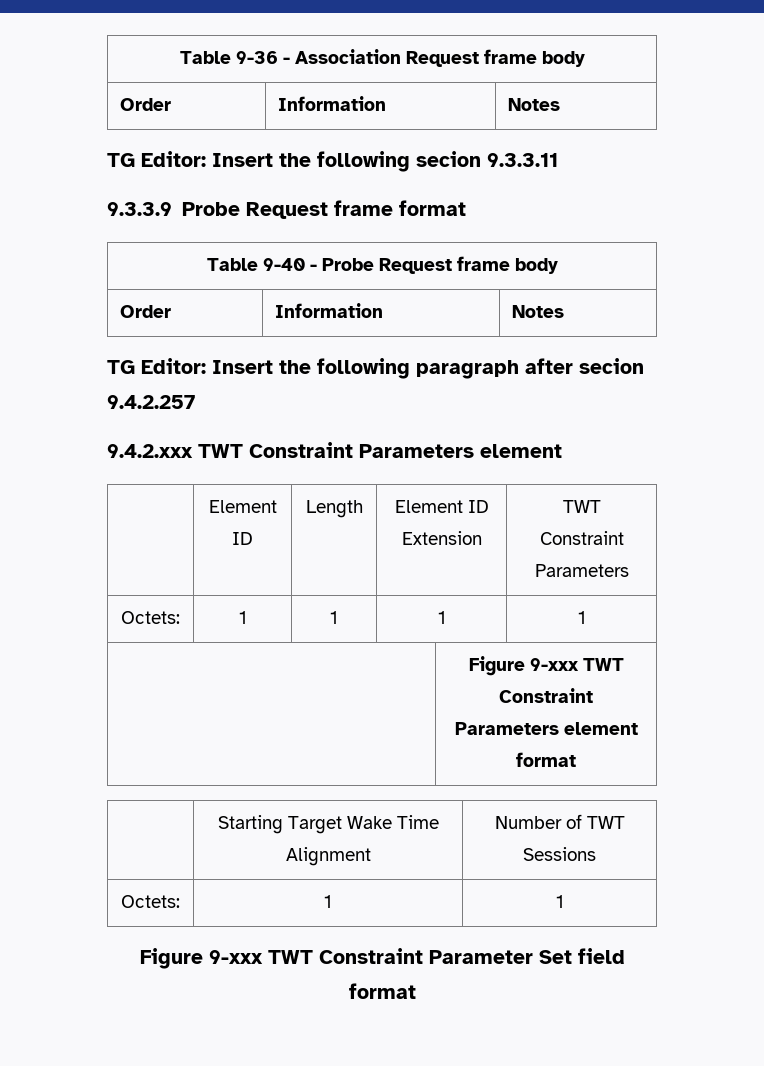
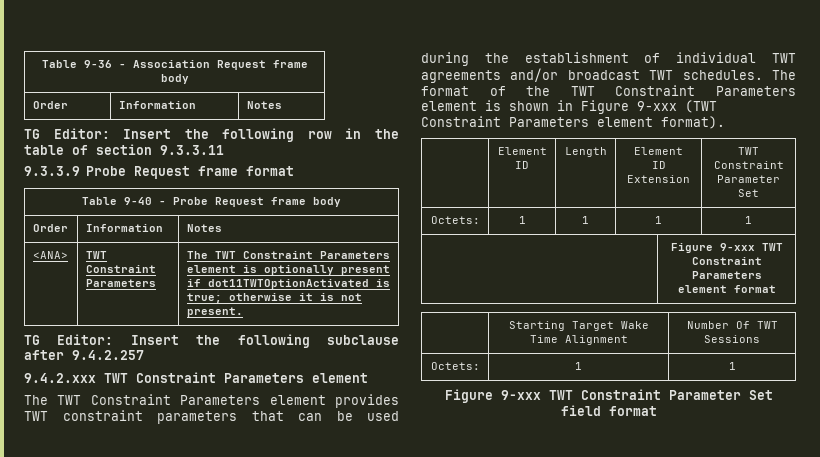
- TG Editor: Insert the following secion 9.3.3.11
+ TG Editor: Insert the following row in the table of section 9.3.3.11
- TG Editor: Insert the following paragraph after secion 9.4.2.257
+ <ANA> | TWT Constraint Parameters | The TWT Constraint Parameters element is optionally present if dot11TWTOptionActivated is true; otherwise it is not present.
+ TG Editor: Insert the following subclause after 9.4.2.257
+ The TWT Constraint Parameters element provides TWT constraint parameters that can be used during the establishment of individual TWT agreements and/or broadcast TWT schedules. The format of the TWT Constraint Parameters element is shown in Figure 9-xxx (TWT Constraint Parameters element format).
- | Element ID | Length | Element ID Extension | TWT Constraint Parameters
+ | Element ID | Length | Element ID Extension | TWT Constraint Parameter Set
- | Starting Target Wake Time Alignment | Number of TWT Sessions
+ | Starting Target Wake Time Alignment | Number Of TWT Sessions

